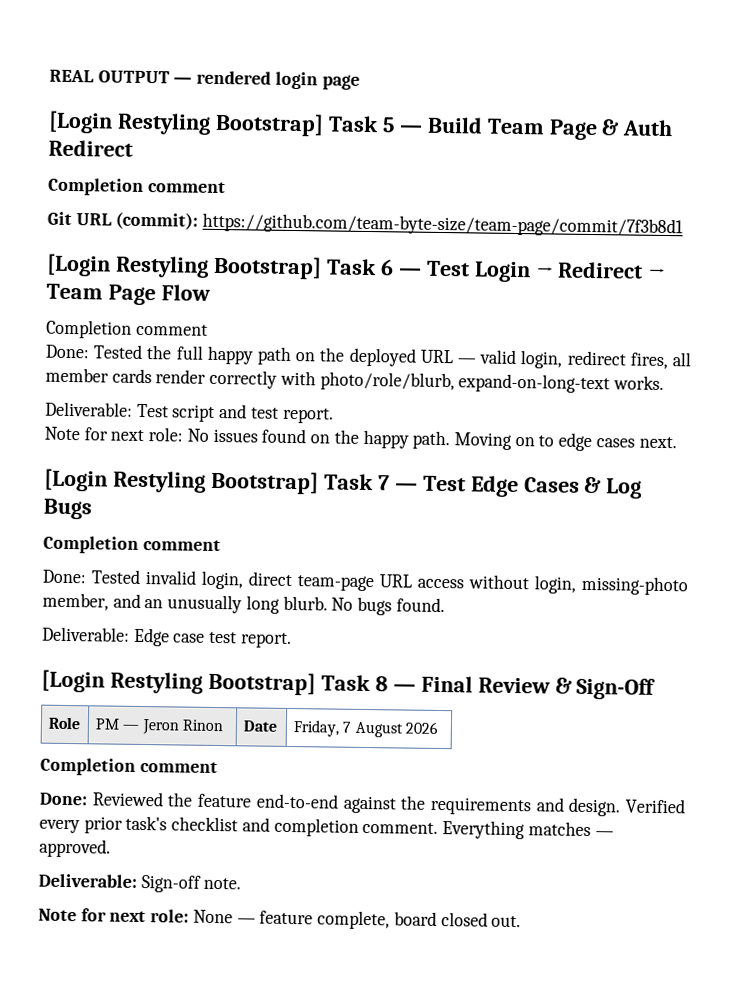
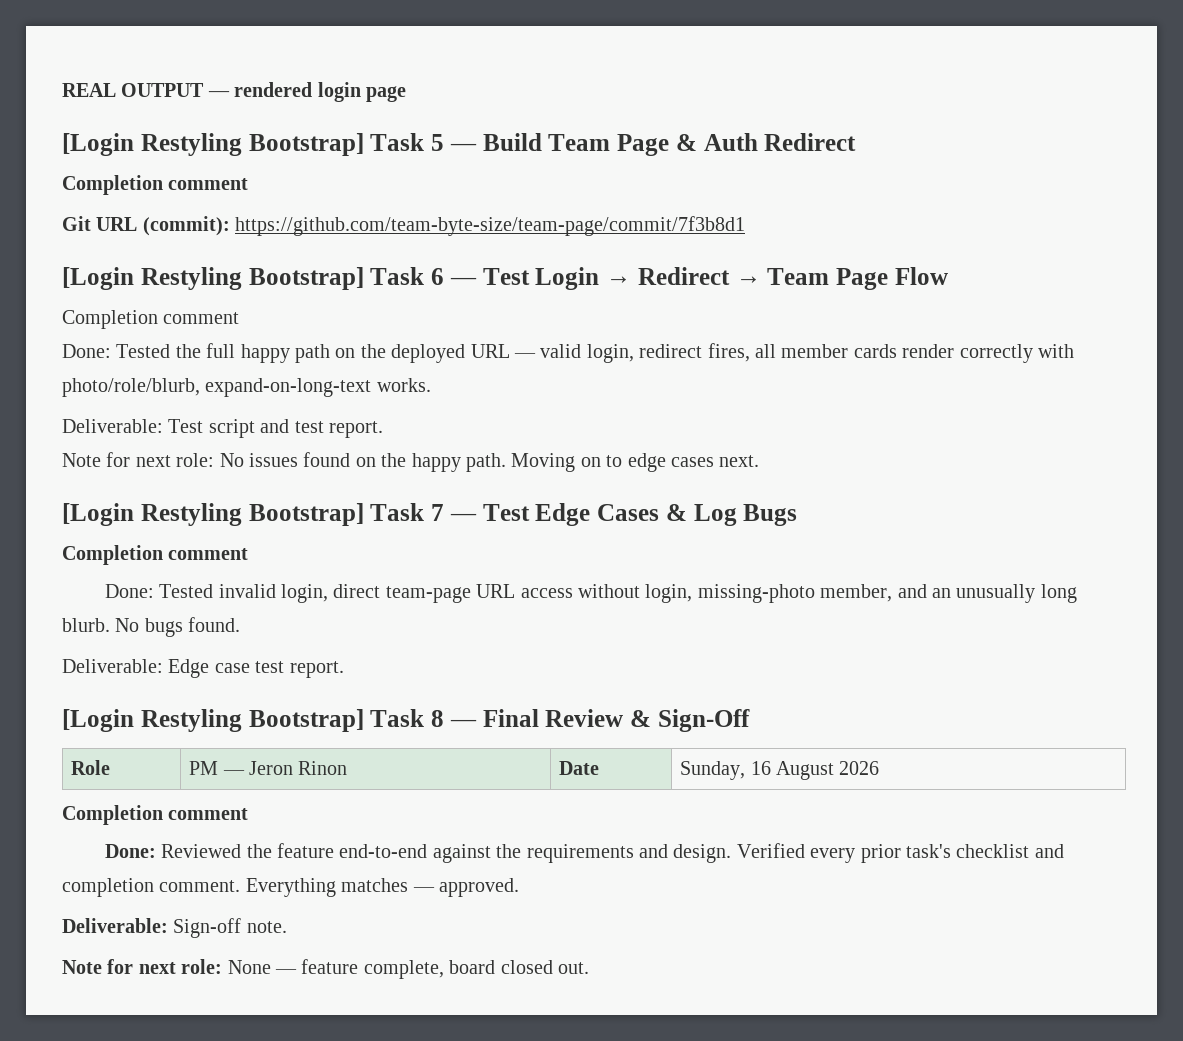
- Role | PM — Jeron Rinon | Date | Friday, 7 August 2026
+ Role | PM — Jeron Rinon | Date | Sunday, 16 August 2026

